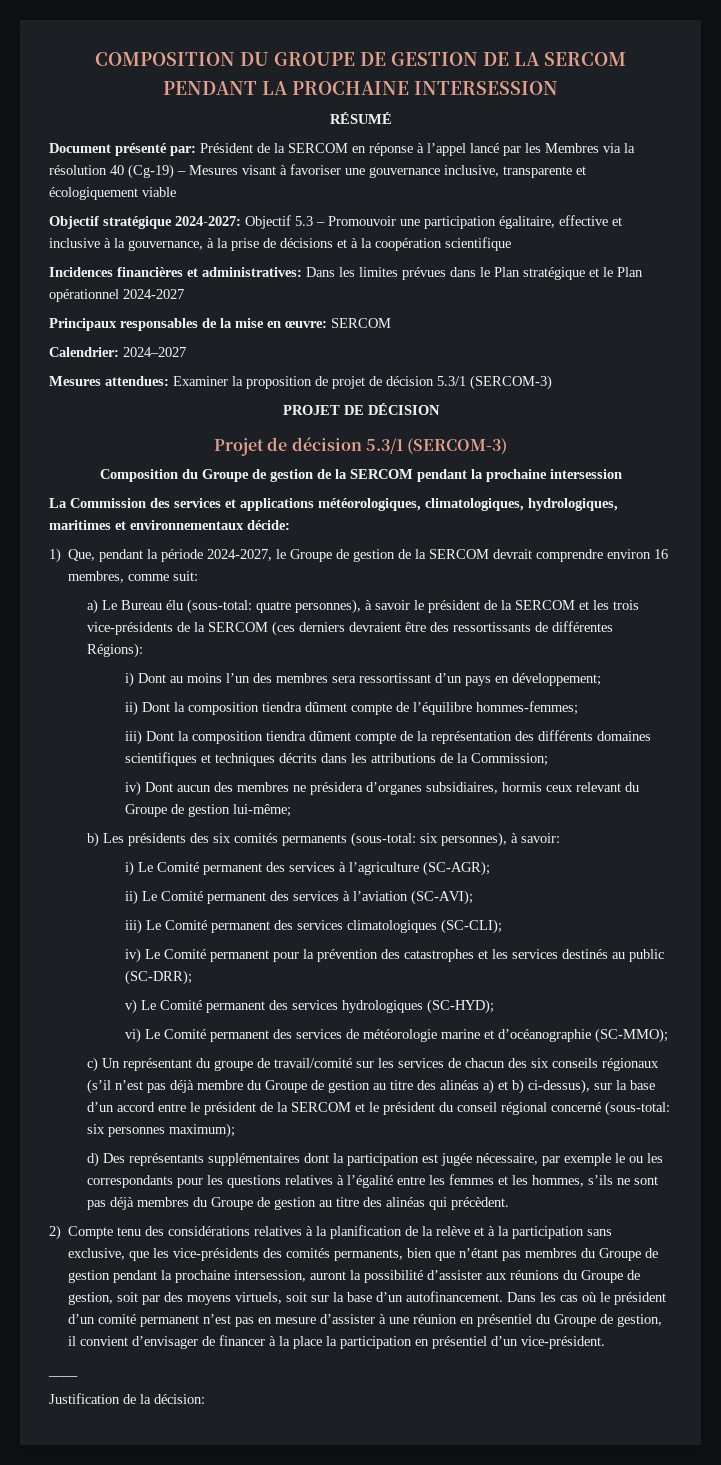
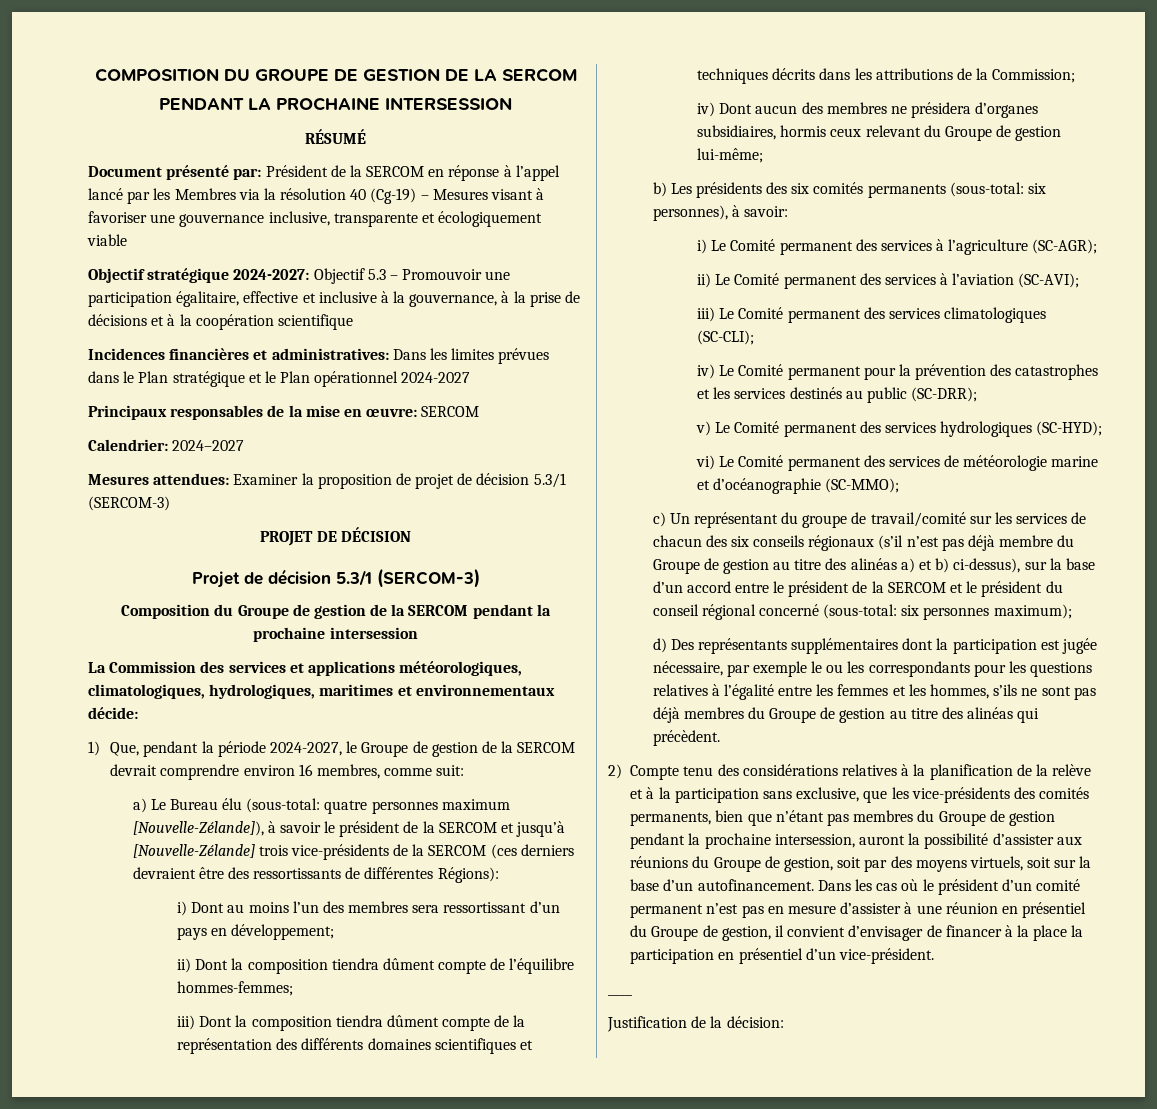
- a) Le Bureau élu (sous-total: quatre personnes), à savoir le président de la SERCOM et les trois vice-présidents de la SERCOM (ces derniers devraient être des ressortissants de différentes Régions):
+ a) Le Bureau élu (sous-total: quatre personnes maximum [Nouvelle-Zélande]), à savoir le président de la SERCOM et jusqu’à [Nouvelle-Zélande] trois vice-présidents de la SERCOM (ces derniers devraient être des ressortissants de différentes Régions):

